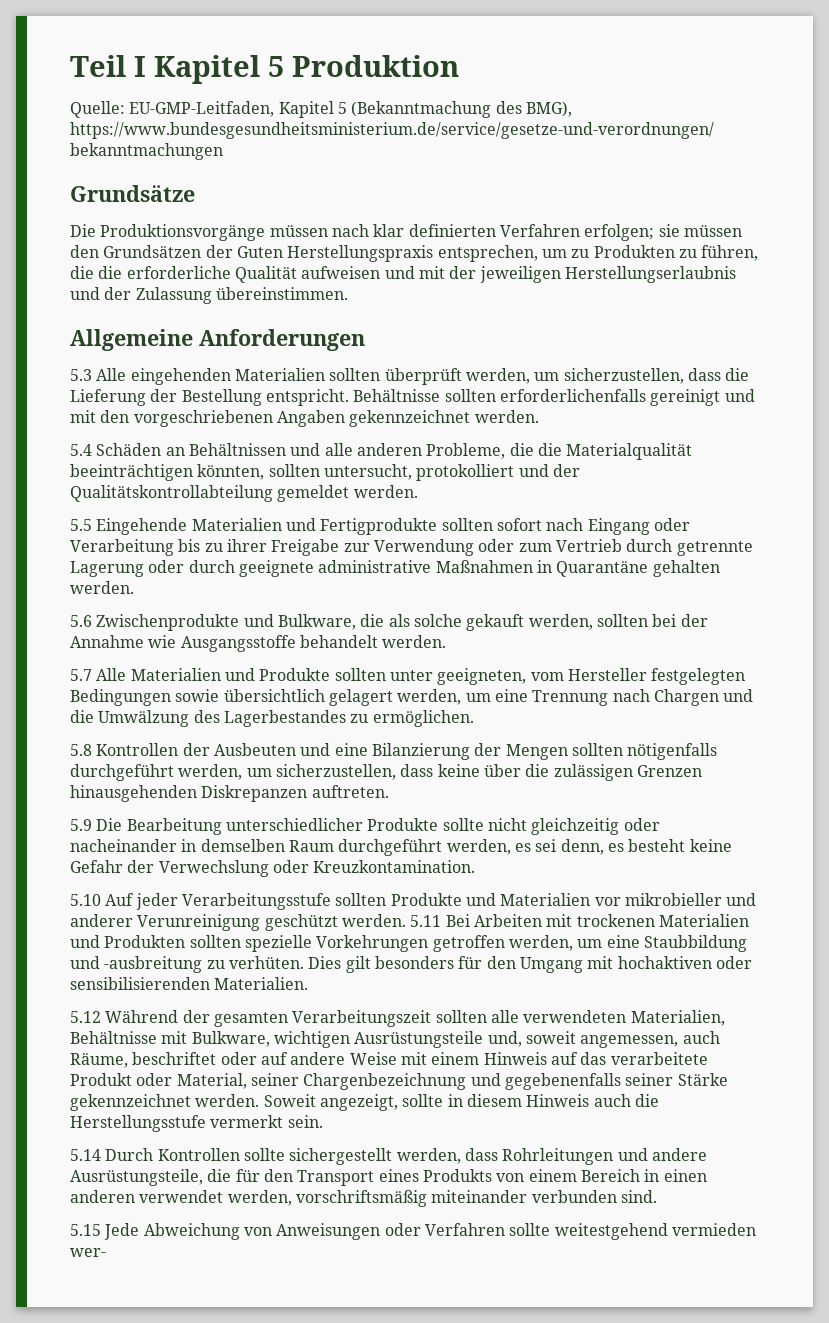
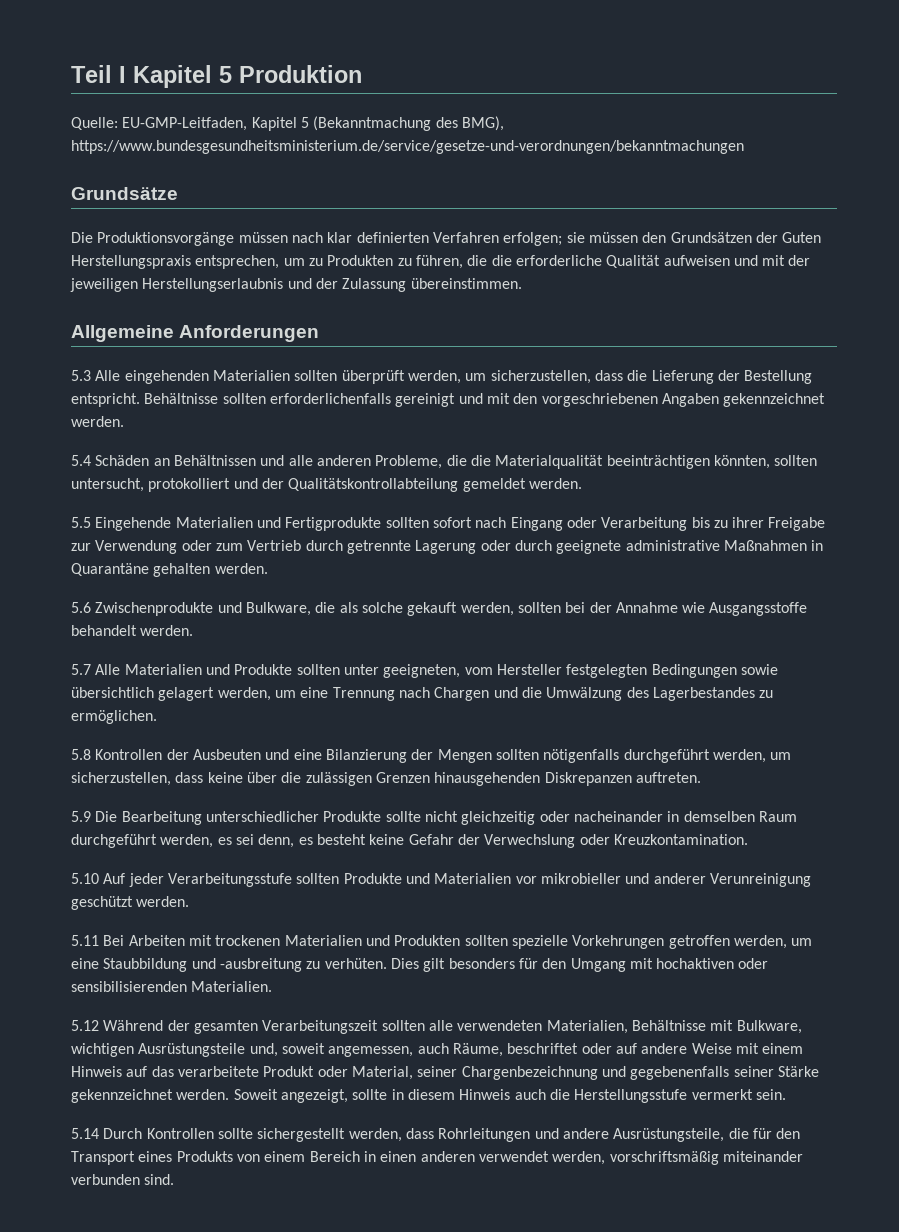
- 5.10 Auf jeder Verarbeitungsstufe sollten Produkte und Materialien vor mikrobieller und anderer Verunreinigung geschützt werden. 5.11 Bei Arbeiten mit trockenen Materialien und Produkten sollten spezielle Vorkehrungen getroffen werden, um eine Staubbildung und -ausbreitung zu verhüten.
+ 5.10 Auf jeder Verarbeitungsstufe sollten Produkte und Materialien vor mikrobieller und anderer Verunreinigung geschützt werden.
+ 5.11 Bei Arbeiten mit trockenen Materialien und Produkten sollten spezielle Vorkehrungen getroffen werden, um eine Staubbildung und -ausbreitung zu verhüten.
- 5.15 Jede Abweichung von Anweisungen oder Verfahren sollte weitestgehend vermieden wer-

